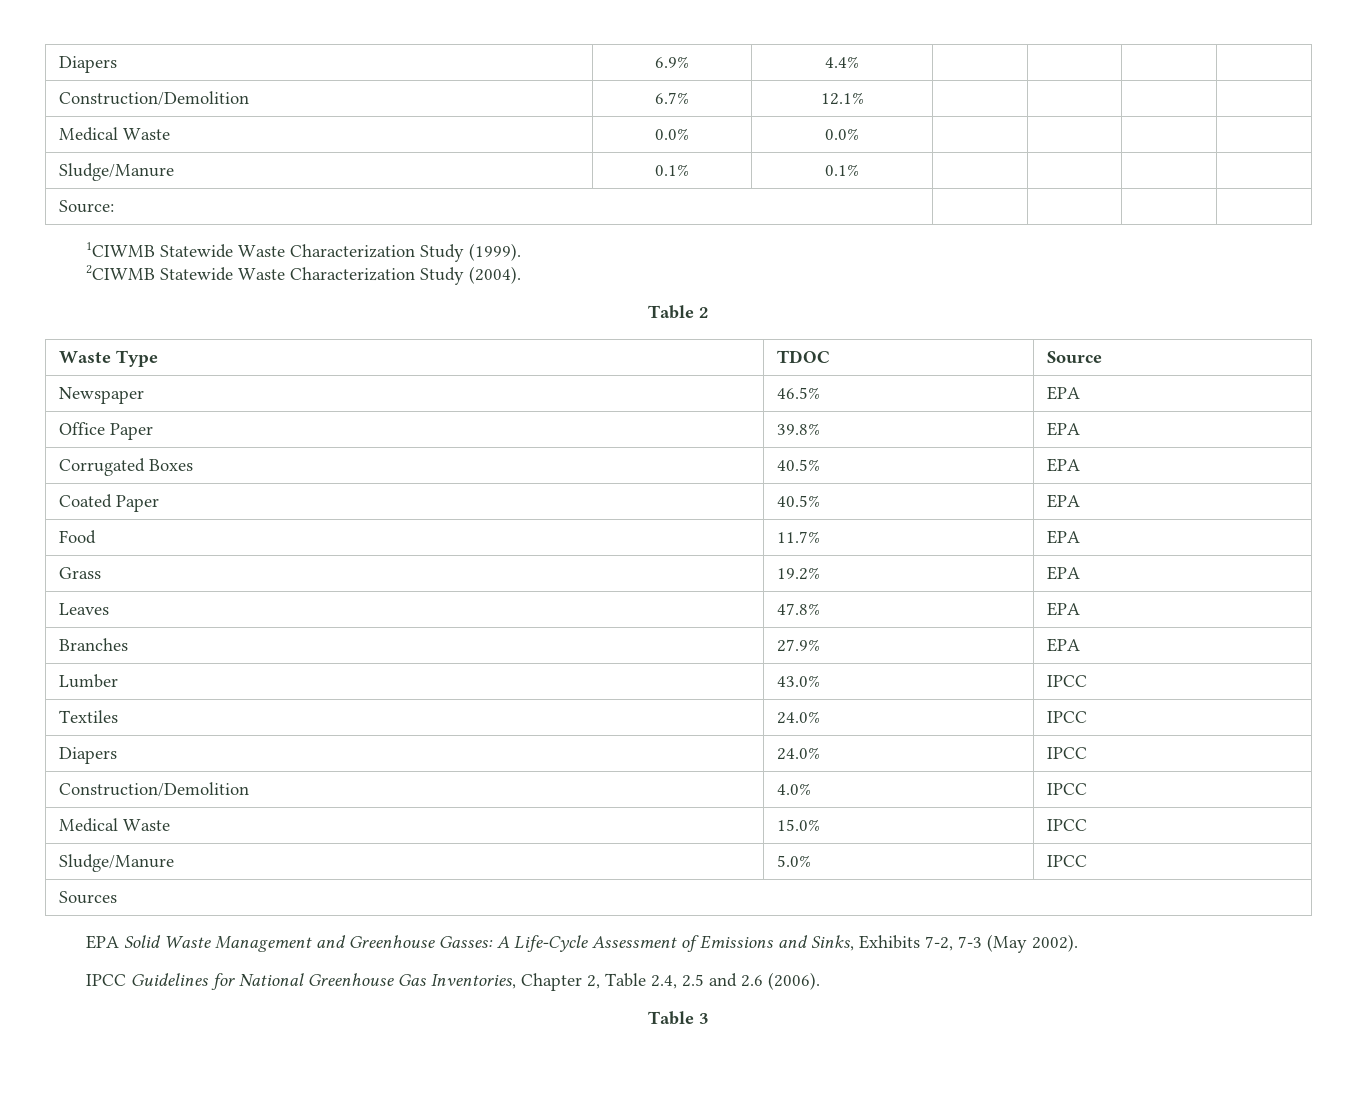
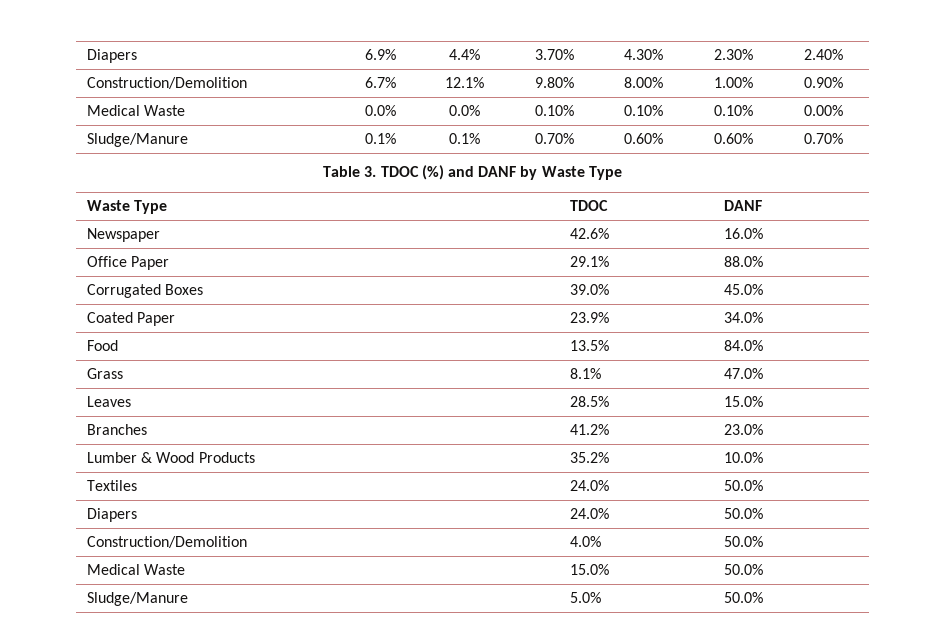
- Diapers | 6.9% | 4.4% | | | |
+ Diapers | 6.9% | 4.4% | 3.70% | 4.30% | 2.30% | 2.40%
- Construction/Demolition | 6.7% | 12.1% | | | |
+ Construction/Demolition | 6.7% | 12.1% | 9.80% | 8.00% | 1.00% | 0.90%
- Medical Waste | 0.0% | 0.0% | | | |
+ Medical Waste | 0.0% | 0.0% | 0.10% | 0.10% | 0.10% | 0.00%
- Sludge/Manure | 0.1% | 0.1% | | | |
- Source: | | | |
- 1CIWMB Statewide Waste Characterization Study (1999).
- 2CIWMB Statewide Waste Characterization Study (2004).
- Table 2
+ Sludge/Manure | 0.1% | 0.1% | 0.70% | 0.60% | 0.60% | 0.70%
+ Table 3. TDOC (%) and DANF by Waste Type
- Waste Type | TDOC | Source
+ Waste Type | TDOC | DANF
- Newspaper | 46.5% | EPA
+ Newspaper | 42.6% | 16.0%
- Office Paper | 39.8% | EPA
+ Office Paper | 29.1% | 88.0%
- Corrugated Boxes | 40.5% | EPA
+ Corrugated Boxes | 39.0% | 45.0%
- Coated Paper | 40.5% | EPA
+ Coated Paper | 23.9% | 34.0%
- Food | 11.7% | EPA
+ Food | 13.5% | 84.0%
- Grass | 19.2% | EPA
+ Grass | 8.1% | 47.0%
- Leaves | 47.8% | EPA
+ Leaves | 28.5% | 15.0%
- Branches | 27.9% | EPA
+ Branches | 41.2% | 23.0%
- Lumber | 43.0% | IPCC
+ Lumber & Wood Products | 35.2% | 10.0%
- Textiles | 24.0% | IPCC
+ Textiles | 24.0% | 50.0%
- Diapers | 24.0% | IPCC
+ Diapers | 24.0% | 50.0%
- Construction/Demolition | 4.0% | IPCC
+ Construction/Demolition | 4.0% | 50.0%
- Medical Waste | 15.0% | IPCC
+ Medical Waste | 15.0% | 50.0%
- Sludge/Manure | 5.0% | IPCC
- Sources
- EPA Solid Waste Management and Greenhouse Gasses: A Life-Cycle Assessment of Emissions and Sinks, Exhibits 7-2, 7-3 (May 2002).
- IPCC Guidelines for National Greenhouse Gas Inventories, Chapter 2, Table 2.4, 2.5 and 2.6 (2006).
- Table 3
+ Sludge/Manure | 5.0% | 50.0%

